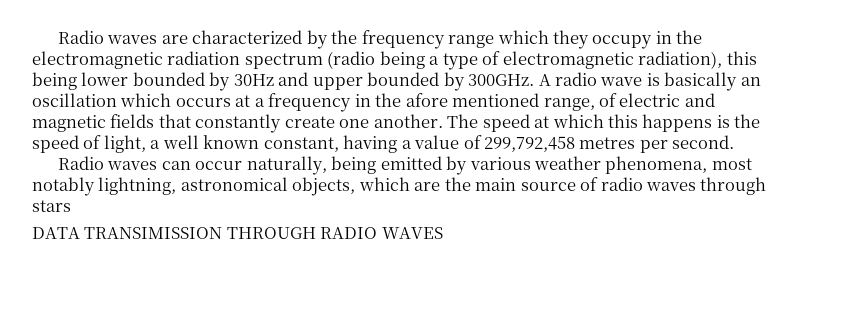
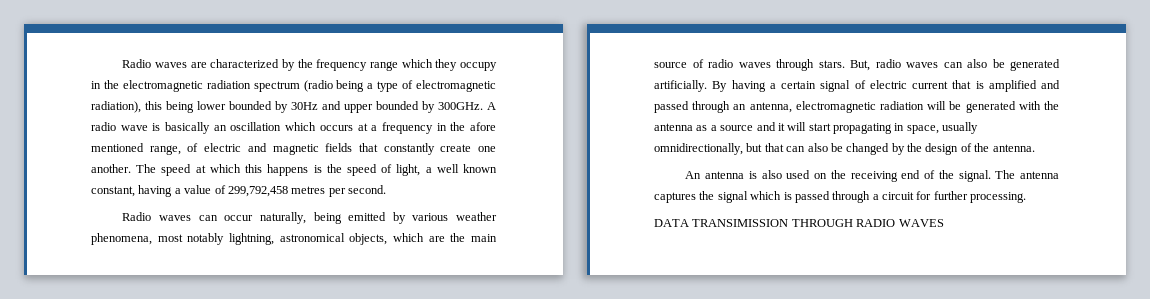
- Radio waves can occur naturally, being emitted by various weather phenomena, most notably lightning, astronomical objects, which are the main source of radio waves through stars
+ Radio waves can occur naturally, being emitted by various weather phenomena, most notably lightning, astronomical objects, which are the main source of radio waves through stars. But, radio waves can also be generated artificially. By having a certain signal of electric current that is amplified and passed through an antenna, electromagnetic radiation will be generated with the antenna as a source and it will start propagating in space, usually omnidirectionally, but that can also be changed by the design of the antenna.
+ An antenna is also used on the receiving end of the signal. The antenna captures the signal which is passed through a circuit for further processing.

